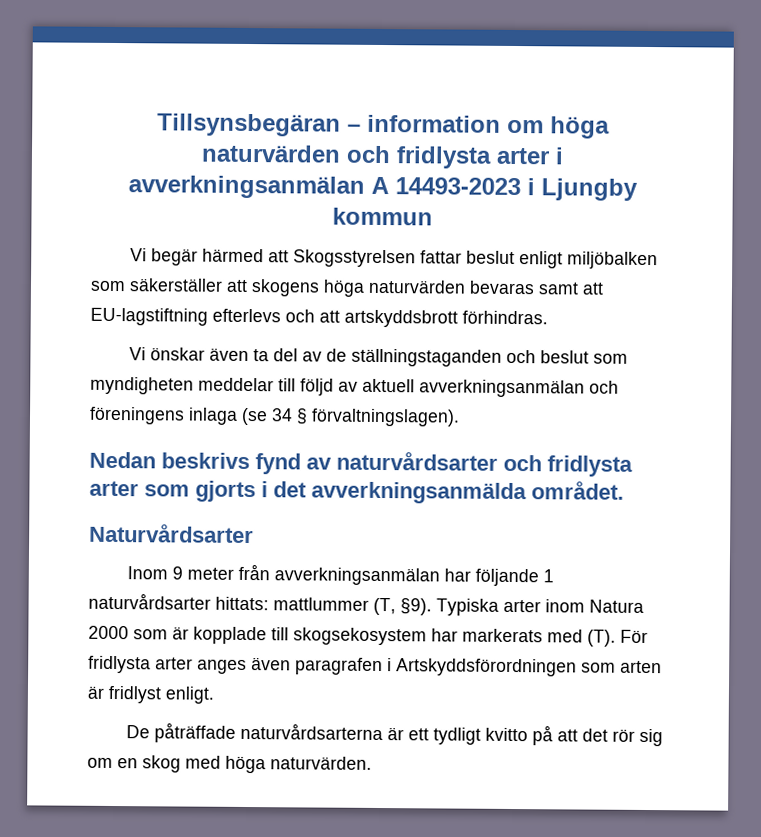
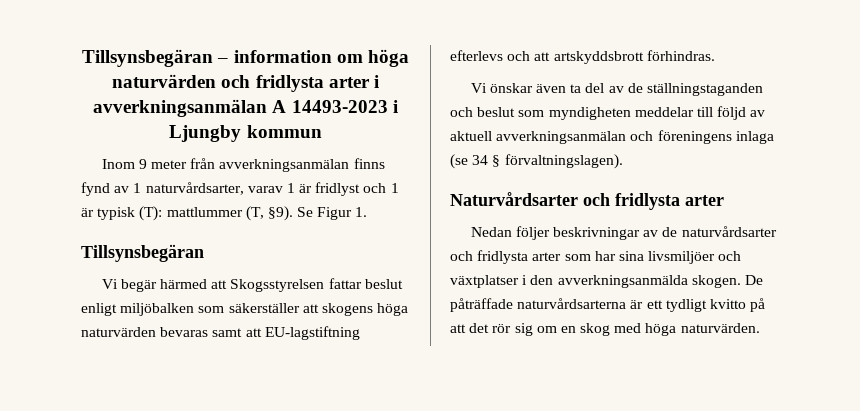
+ Inom 9 meter från avverkningsanmälan finns fynd av 1 naturvårdsarter, varav 1 är fridlyst och 1 är typisk (T): mattlummer (T, §9). Se Figur 1.
+ Tillsynsbegäran
- Nedan beskrivs fynd av naturvårdsarter och fridlysta arter som gjorts i det avverkningsanmälda området.
- Naturvårdsarter
- Inom 9 meter från avverkningsanmälan har följande 1 naturvårdsarter hittats: mattlummer (T, §9). Typiska arter inom Natura 2000 som är kopplade till skogsekosystem har markerats med (T). För fridlysta arter anges även paragrafen i Artskyddsförordningen som arten är fridlyst enligt.
- De påträffade naturvårdsarterna är ett tydligt kvitto på att det rör sig om en skog med höga naturvärden.
+ Naturvårdsarter och fridlysta arter
+ Nedan följer beskrivningar av de naturvårdsarter och fridlysta arter som har sina livsmiljöer och växtplatser i den avverkningsanmälda skogen. De påträffade naturvårdsarterna är ett tydligt kvitto på att det rör sig om en skog med höga naturvärden.

